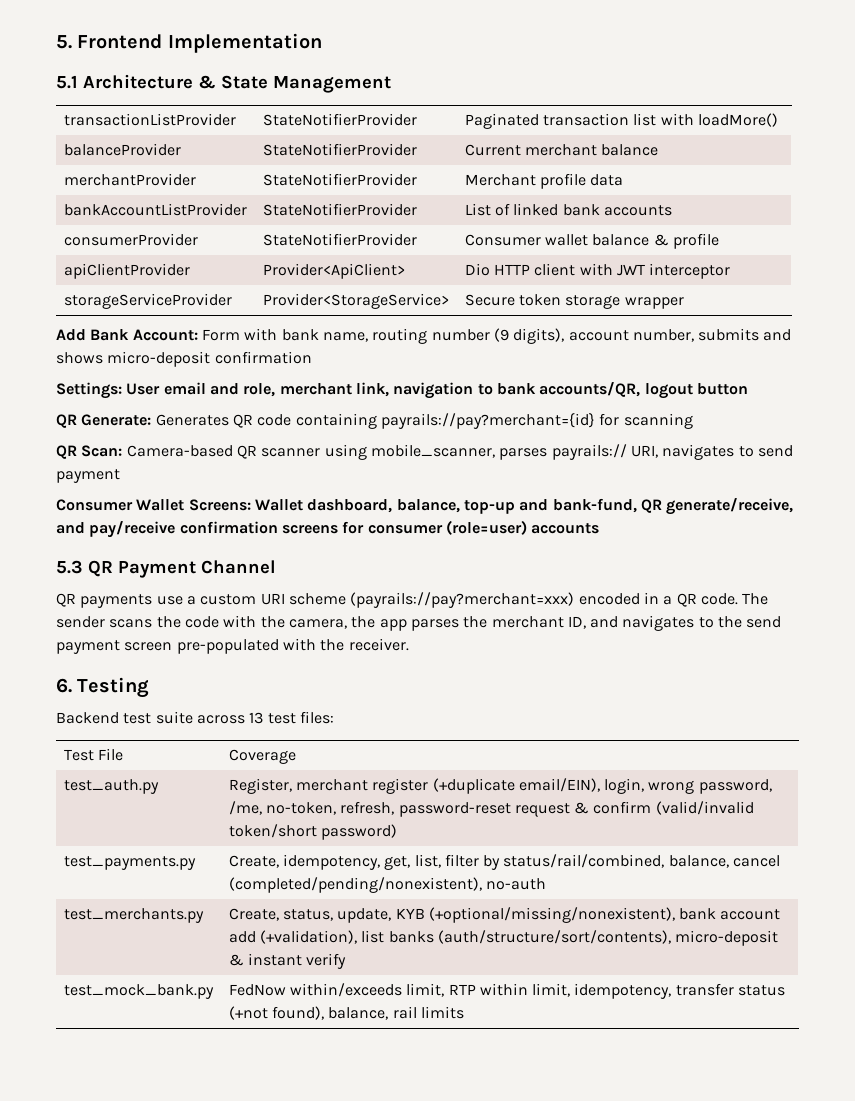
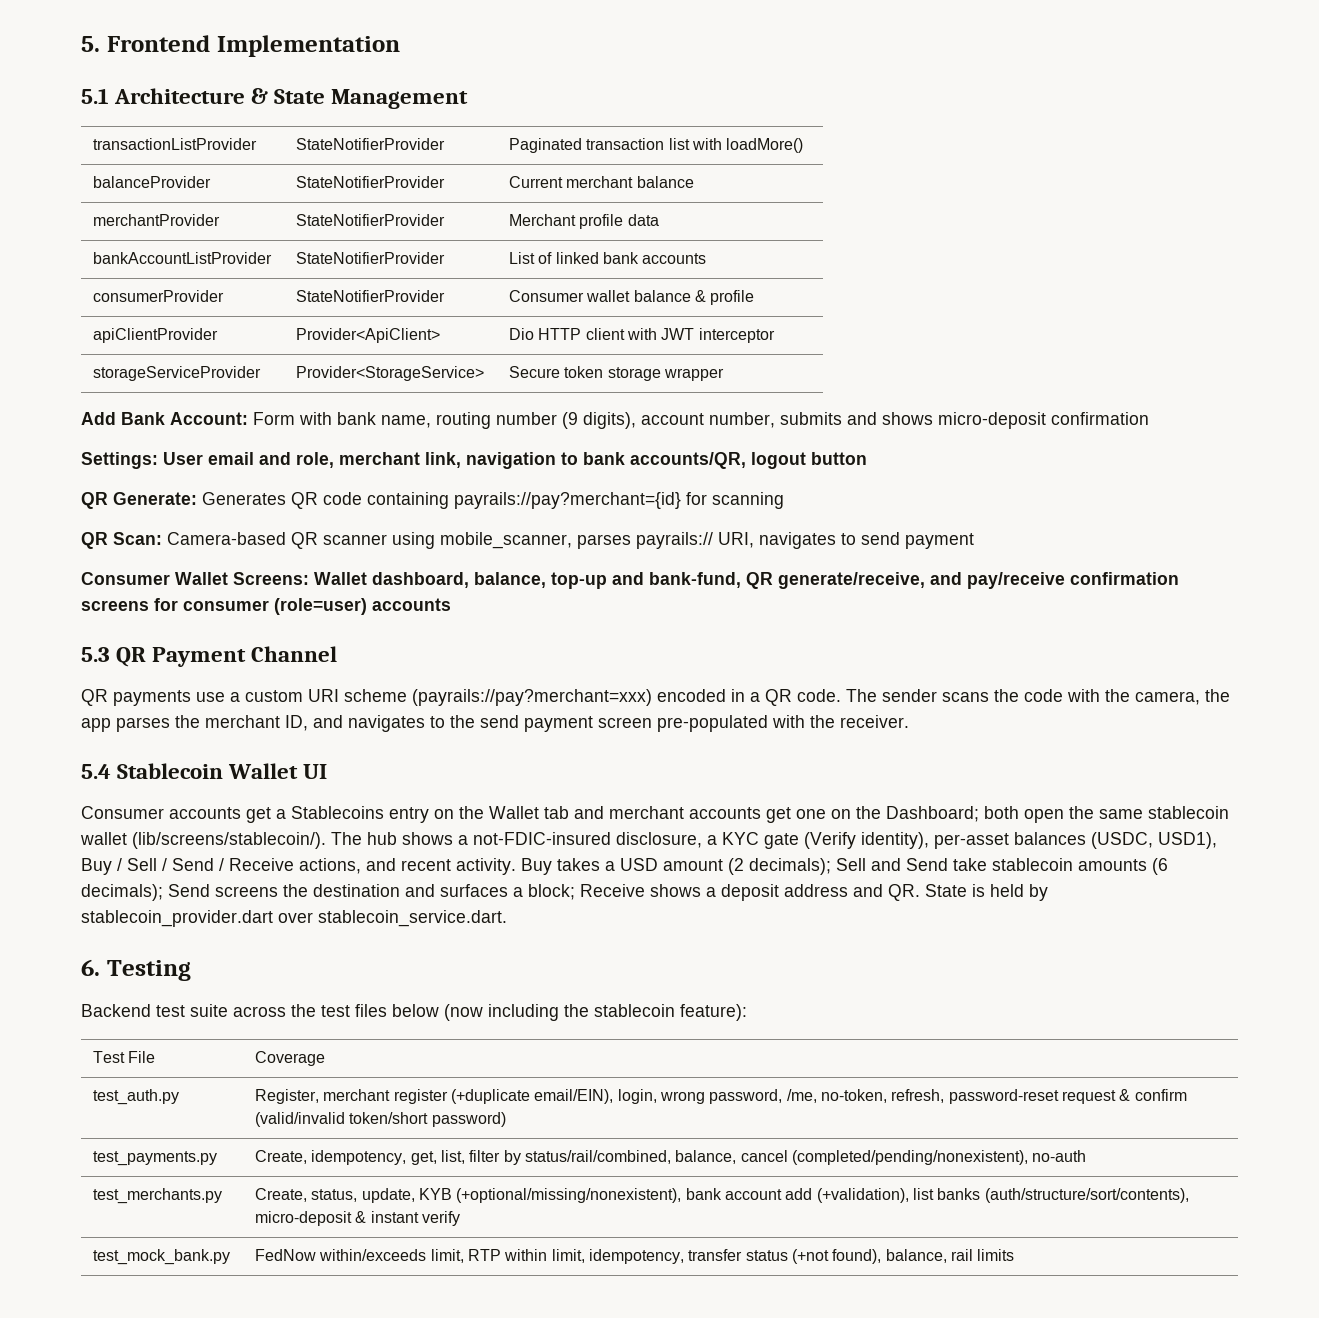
+ 5.4 Stablecoin Wallet UI
+ Consumer accounts get a Stablecoins entry on the Wallet tab and merchant accounts get one on the Dashboard; both open the same stablecoin wallet (lib/screens/stablecoin/). The hub shows a not-FDIC-insured disclosure, a KYC gate (Verify identity), per-asset balances (USDC, USD1), Buy / Sell / Send / Receive actions, and recent activity. Buy takes a USD amount (2 decimals); Sell and Send take stablecoin amounts (6 decimals); Send screens the destination and surfaces a block; Receive shows a deposit address and QR. State is held by stablecoin_provider.dart over stablecoin_service.dart.
- Backend test suite across 13 test files:
+ Backend test suite across the test files below (now including the stablecoin feature):

